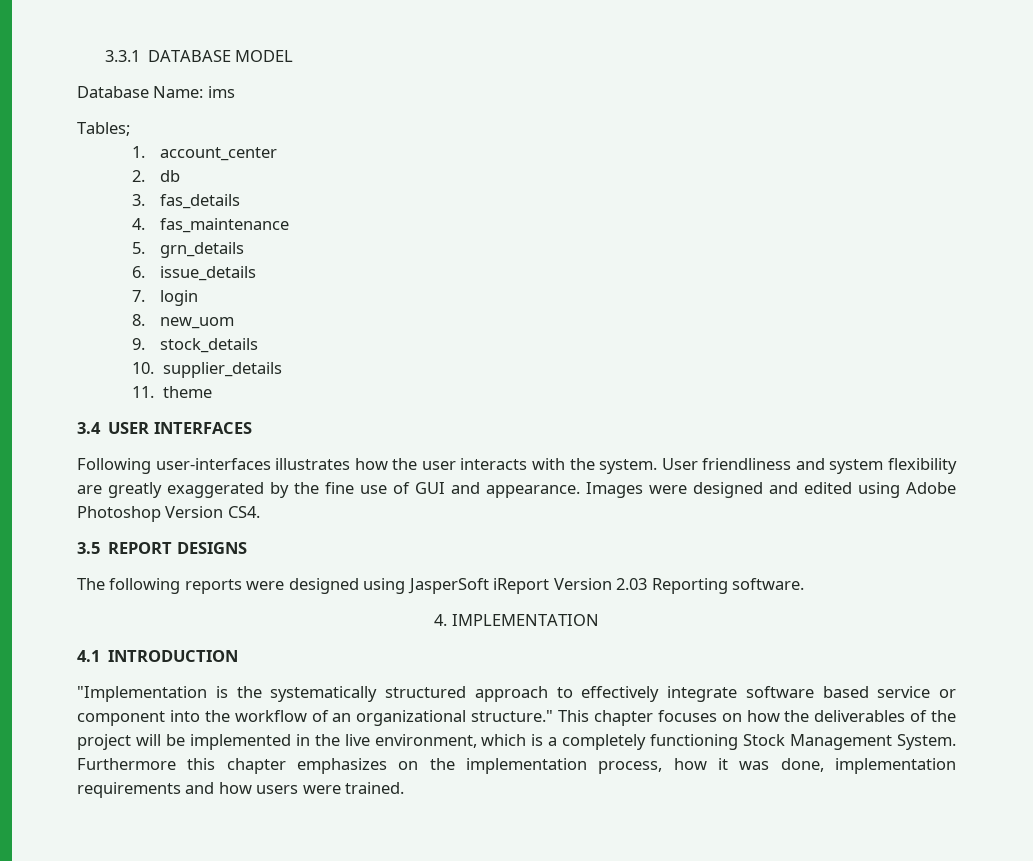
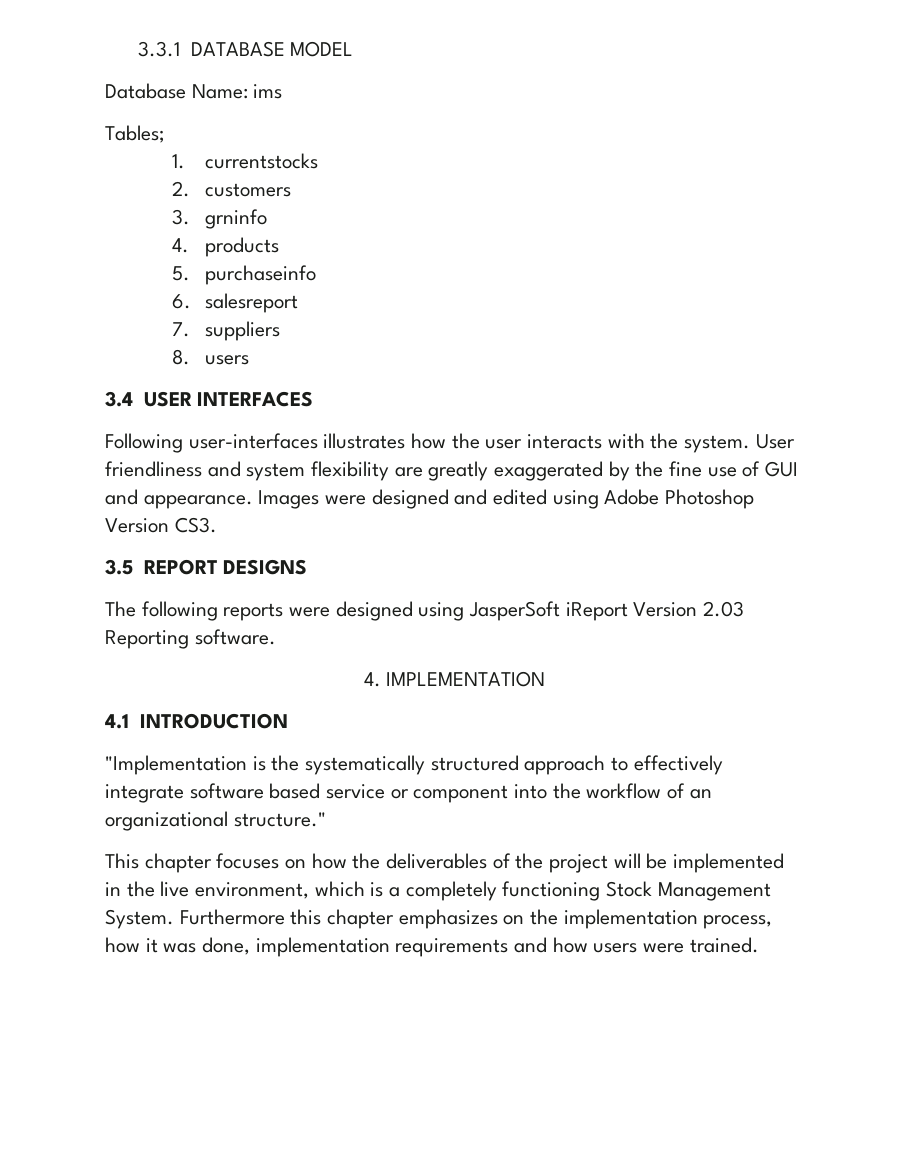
- 1. account_center
+ 1. currentstocks
- 2. db
+ 2. customers
- 3. fas_details
- 4. fas_maintenance
+ 3. grninfo
+ 4. products
- 5. grn_details
+ 5. purchaseinfo
- 6. issue_details
+ 6. salesreport
- 7. login
+ 7. suppliers
- 8. new_uom
- 9. stock_details
- 10. supplier_details
- 11. theme
+ 8. users
- Images were designed and edited using Adobe Photoshop Version CS4.
+ Images were designed and edited using Adobe Photoshop Version CS3.
- "Implementation is the systematically structured approach to effectively integrate software based service or component into the workflow of an organizational structure." This chapter focuses on how the deliverables of the project will be implemented in the live environment, which is a completely functioning Stock Management System.
+ "Implementation is the systematically structured approach to effectively integrate software based service or component into the workflow of an organizational structure."
+ This chapter focuses on how the deliverables of the project will be implemented in the live environment, which is a completely functioning Stock Management System.

